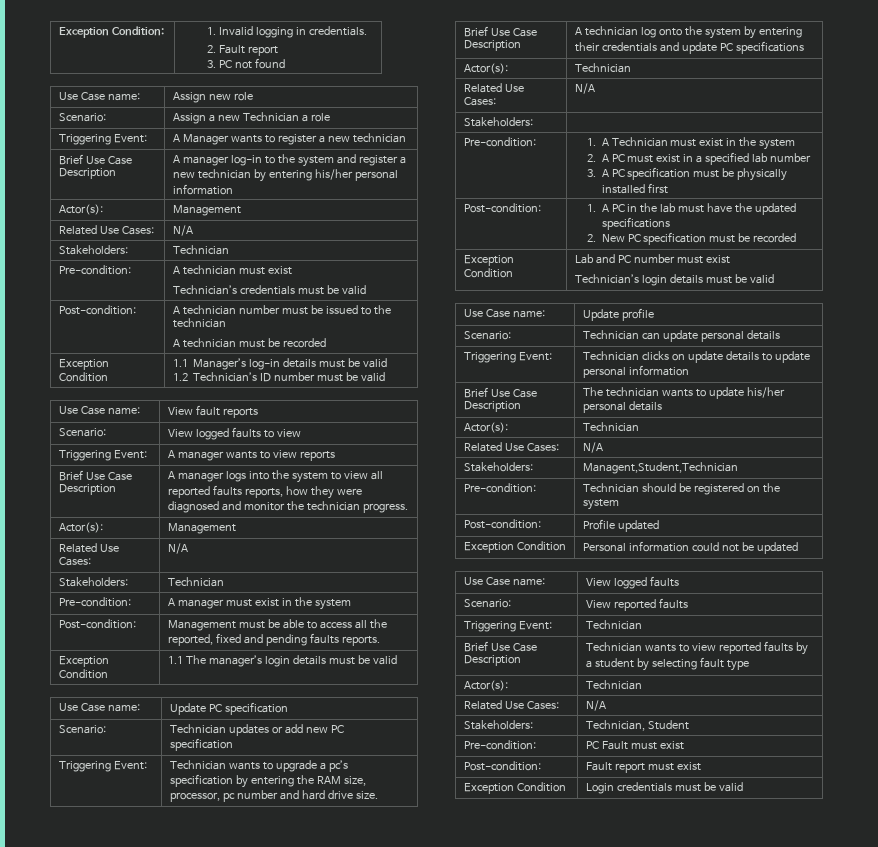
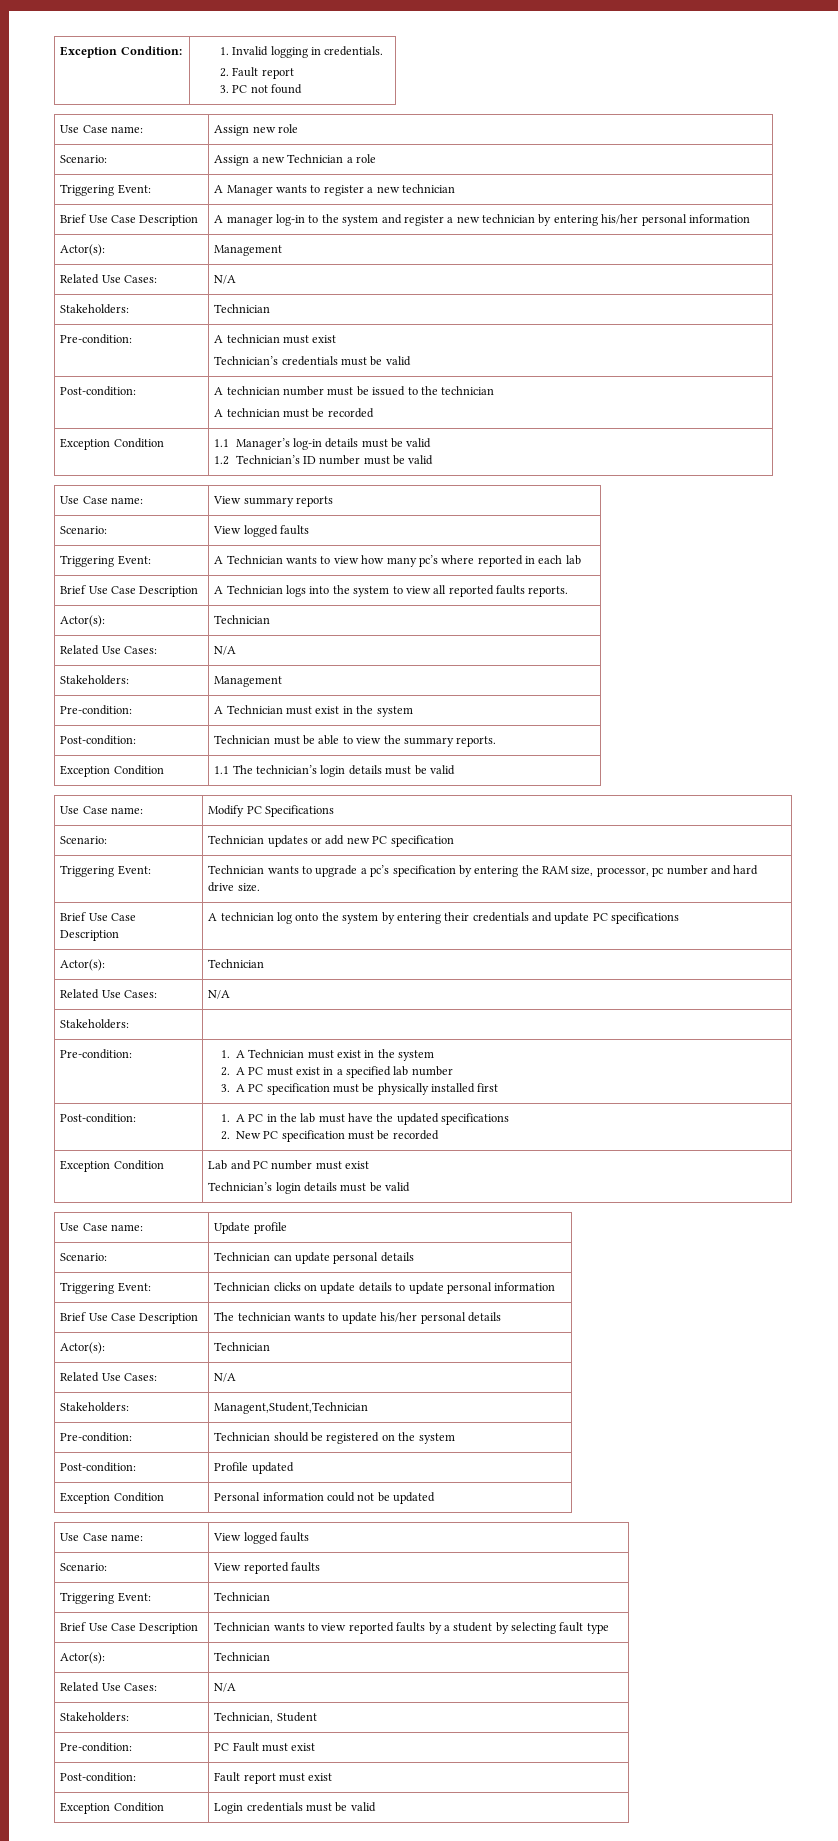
- Use Case name: | View fault reports
+ Use Case name: | View summary reports
- Scenario: | View logged faults to view
- Triggering Event: | A manager wants to view reports
- Brief Use Case Description | A manager logs into the system to view all reported faults reports, how they were diagnosed and monitor the technician progress.
- Actor(s): | Management
+ Scenario: | View logged faults
+ Triggering Event: | A Technician wants to view how many pc’s where reported in each lab
+ Brief Use Case Description | A Technician logs into the system to view all reported faults reports.
+ Actor(s): | Technician
  Related Use Cases: | N/A
- Stakeholders: | Technician
- Pre-condition: | A manager must exist in the system
+ Stakeholders: | Management
+ Pre-condition: | A Technician must exist in the system
- Post-condition: | Management must be able to access all the reported, fixed and pending faults reports.
+ Post-condition: | Technician must be able to view the summary reports.
- Exception Condition | 1.1 The manager’s login details must be valid
- Use Case name: | Update PC specification
+ Exception Condition | 1.1 The technician’s login details must be valid
+ Use Case name: | Modify PC Specifications

